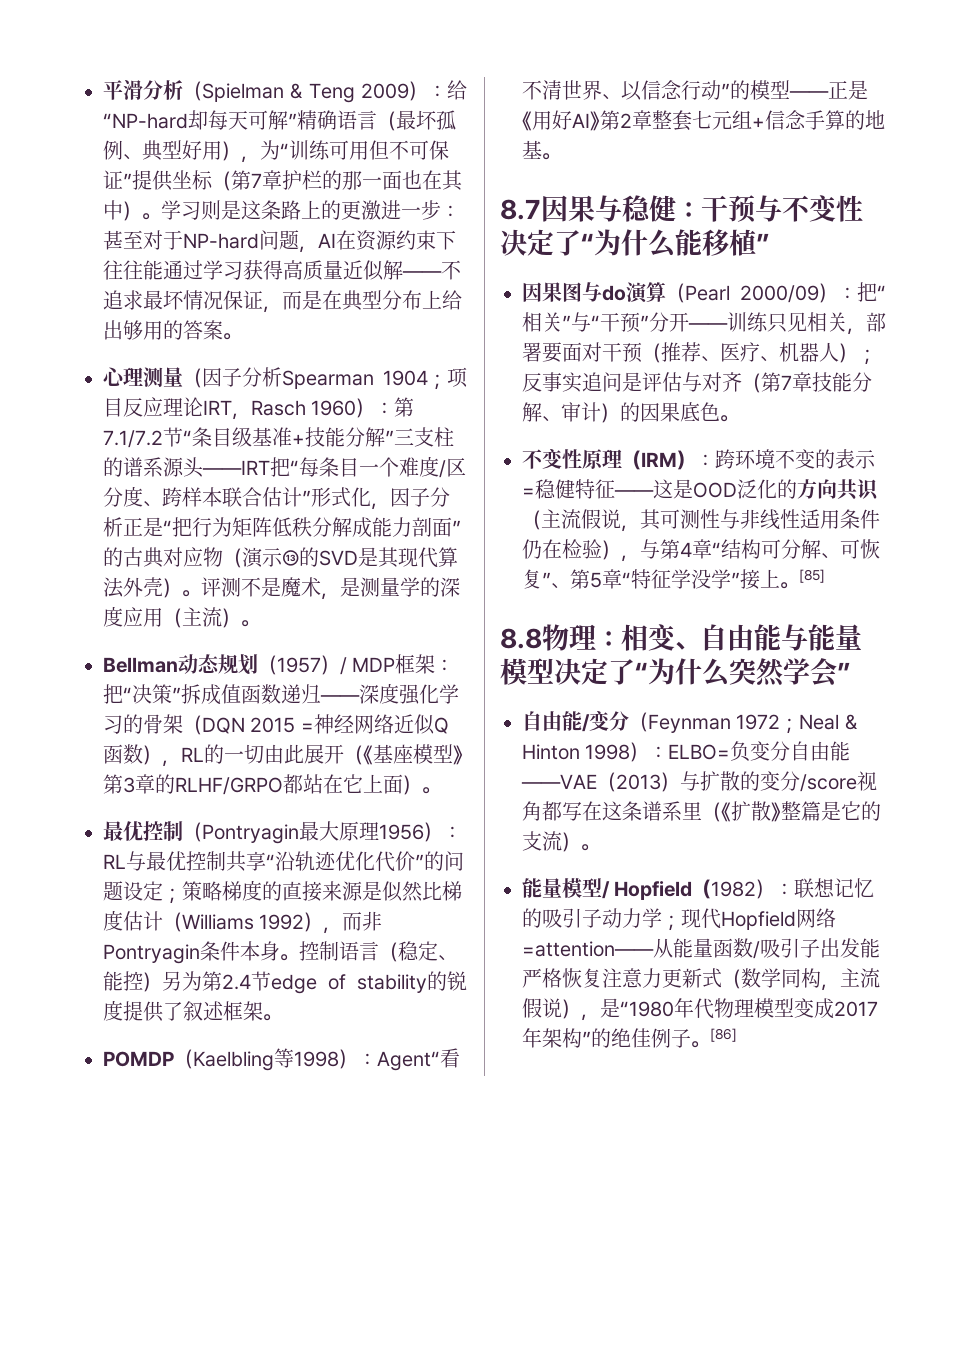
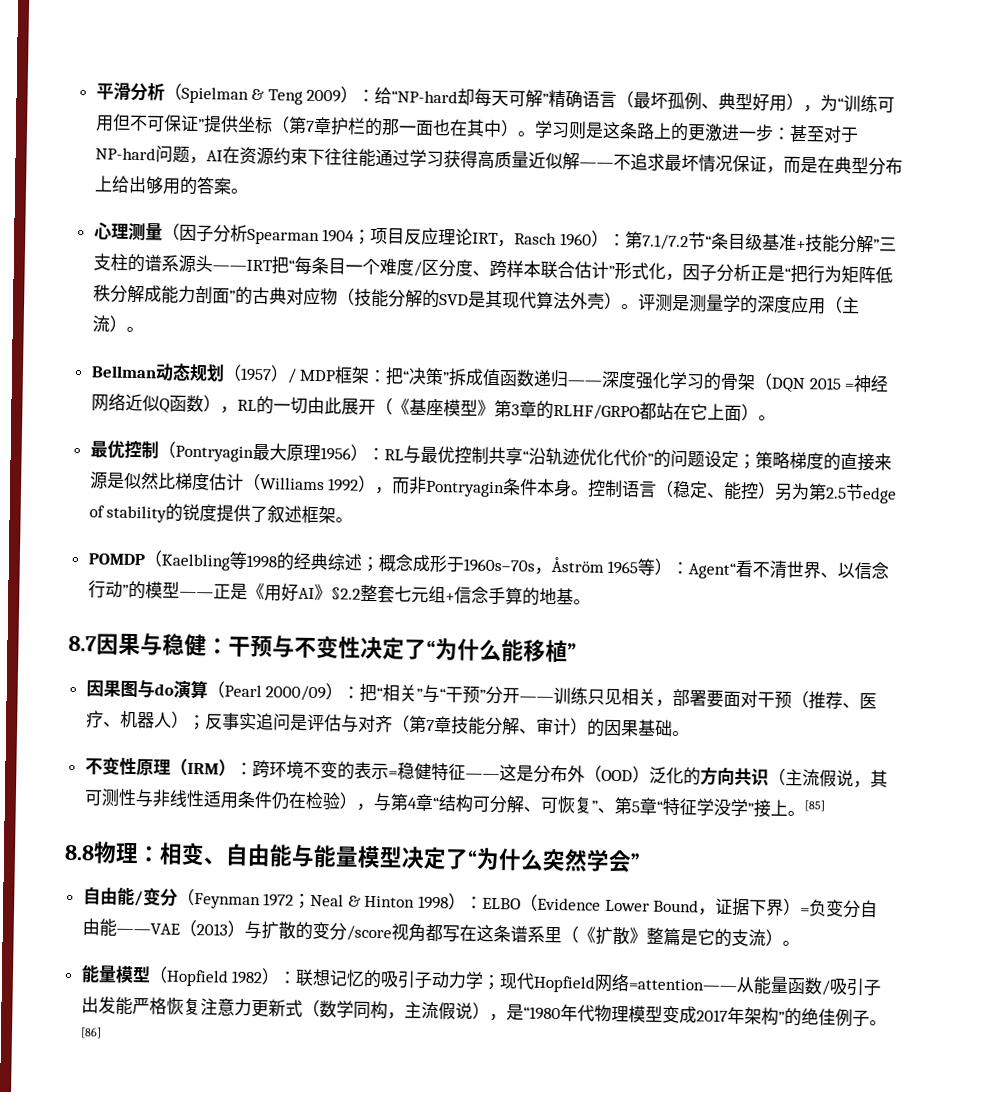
- 第7.1/7.2节“条目级基准+技能分解”三支柱的谱系源头——IRT把“每条目一个难度/区分度、跨样本联合估计”形式化，因子分析正是“把行为矩阵低秩分解成能力剖面”的古典对应物（演示⑬的SVD是其现代算法外壳）。
+ 第7.1/7.2节“条目级基准+技能分解”三支柱的谱系源头——IRT把“每条目一个难度/区分度、跨样本联合估计”形式化，因子分析正是“把行为矩阵低秩分解成能力剖面”的古典对应物（技能分解的SVD是其现代算法外壳）。
- 评测不是魔术，是测量学的深度应用（主流）。
+ 评测是测量学的深度应用（主流）。
- 控制语言（稳定、能控）另为第2.4节edge of stability的锐度提供了叙述框架。
+ 控制语言（稳定、能控）另为第2.5节edge of stability的锐度提供了叙述框架。
- POMDP（Kaelbling等1998）：Agent“看不清世界、以信念行动”的模型——正是《用好AI》第2章整套七元组+信念手算的地基。
+ POMDP（Kaelbling等1998的经典综述；概念成形于1960s–70s，Åström 1965等）：Agent“看不清世界、以信念行动”的模型——正是《用好AI》§2.2整套七元组+信念手算的地基。
- 因果图与do演算（Pearl 2000/09）：把“相关”与“干预”分开——训练只见相关，部署要面对干预（推荐、医疗、机器人）；反事实追问是评估与对齐（第7章技能分解、审计）的因果底色。
+ 因果图与do演算（Pearl 2000/09）：把“相关”与“干预”分开——训练只见相关，部署要面对干预（推荐、医疗、机器人）；反事实追问是评估与对齐（第7章技能分解、审计）的因果基础。
- 不变性原理（IRM）：跨环境不变的表示=稳健特征——这是OOD泛化的方向共识（主流假说，其可测性与非线性适用条件仍在检验），与第4章“结构可分解、可恢复”、第5章“特征学没学”接上。
+ 不变性原理（IRM）：跨环境不变的表示=稳健特征——这是分布外（OOD）泛化的方向共识（主流假说，其可测性与非线性适用条件仍在检验），与第4章“结构可分解、可恢复”、第5章“特征学没学”接上。
- 自由能/变分（Feynman 1972；Neal & Hinton 1998）：ELBO=负变分自由能——VAE（2013）与扩散的变分/score视角都写在这条谱系里（《扩散》整篇是它的支流）。
+ 自由能/变分（Feynman 1972；Neal & Hinton 1998）：ELBO（Evidence Lower Bound，证据下界）=负变分自由能——VAE（2013）与扩散的变分/score视角都写在这条谱系里（《扩散》整篇是它的支流）。
- 能量模型/ Hopfield（1982）：联想记忆的吸引子动力学；现代Hopfield网络=attention——从能量函数/吸引子出发能严格恢复注意力更新式（数学同构，主流假说），是“1980年代物理模型变成2017年架构”的绝佳例子。
+ 能量模型（Hopfield 1982）：联想记忆的吸引子动力学；现代Hopfield网络=attention——从能量函数/吸引子出发能严格恢复注意力更新式（数学同构，主流假说），是“1980年代物理模型变成2017年架构”的绝佳例子。

